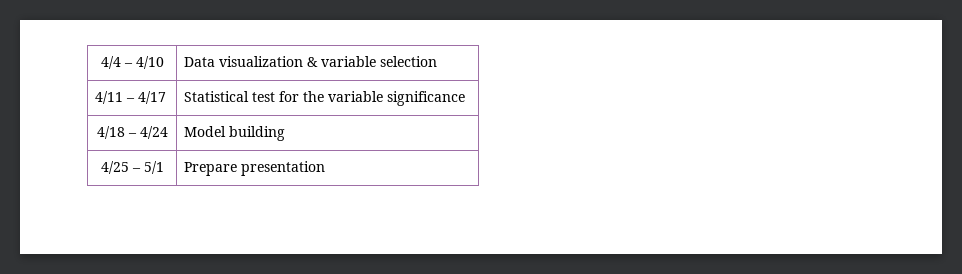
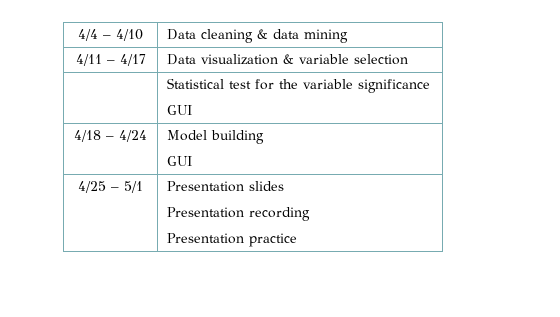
- 4/4 – 4/10 | Data visualization & variable selection
+ 4/4 – 4/10 | Data cleaning & data mining
+ 4/11 – 4/17 | Data visualization & variable selection
- 4/11 – 4/17 | Statistical test for the variable significance
+ | Statistical test for the variable significance
+ GUI
  4/18 – 4/24 | Model building
+ GUI
- 4/25 – 5/1 | Prepare presentation
+ 4/25 – 5/1 | Presentation slides
+ Presentation recording
+ Presentation practice

